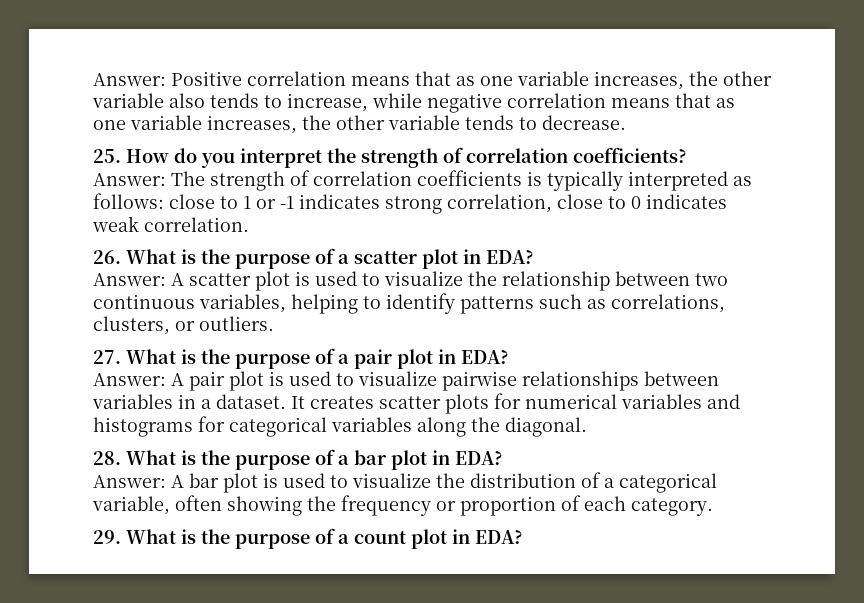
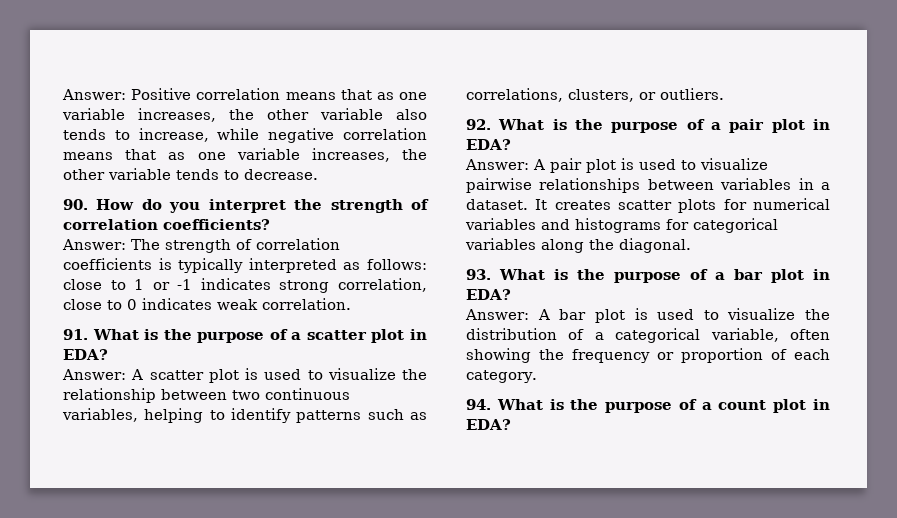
- 25. How do you interpret the strength of correlation coefficients?
+ 90. How do you interpret the strength of correlation coefficients?
- 26. What is the purpose of a scatter plot in EDA?
+ 91. What is the purpose of a scatter plot in EDA?
- 27. What is the purpose of a pair plot in EDA?
+ 92. What is the purpose of a pair plot in EDA?
- 28. What is the purpose of a bar plot in EDA?
+ 93. What is the purpose of a bar plot in EDA?
- 29. What is the purpose of a count plot in EDA?
+ 94. What is the purpose of a count plot in EDA?

